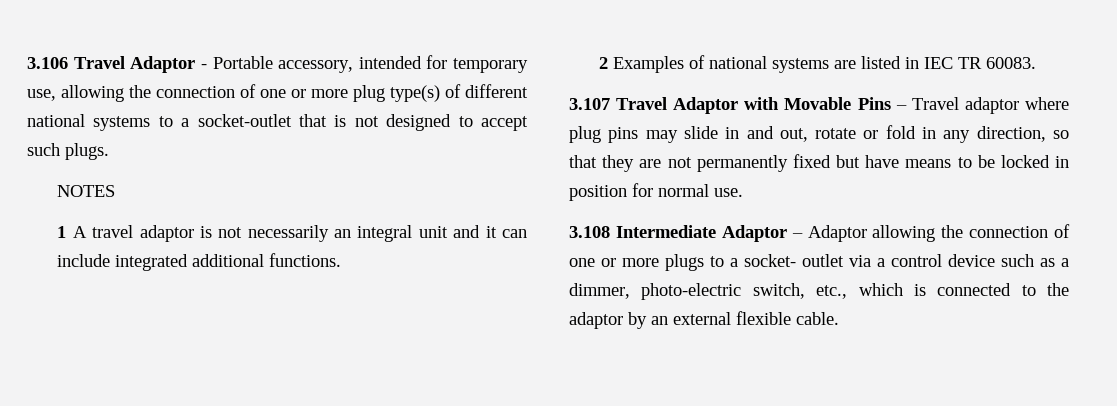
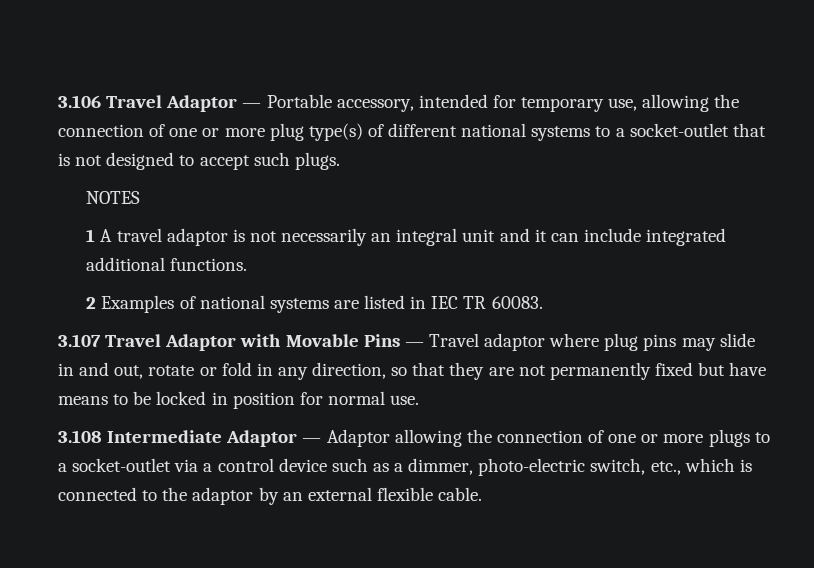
- 3.106 Travel Adaptor - Portable accessory, intended for temporary use, allowing the connection of one or more plug type(s) of different national systems to a socket-outlet that is not designed to accept such plugs.
+ 3.106 Travel Adaptor — Portable accessory, intended for temporary use, allowing the connection of one or more plug type(s) of different national systems to a socket-outlet that is not designed to accept such plugs.
- 3.107 Travel Adaptor with Movable Pins – Travel adaptor where plug pins may slide in and out, rotate or fold in any direction, so that they are not permanently fixed but have means to be locked in position for normal use.
+ 3.107 Travel Adaptor with Movable Pins — Travel adaptor where plug pins may slide in and out, rotate or fold in any direction, so that they are not permanently fixed but have means to be locked in position for normal use.
- 3.108 Intermediate Adaptor – Adaptor allowing the connection of one or more plugs to a socket- outlet via a control device such as a dimmer, photo-electric switch, etc., which is connected to the adaptor by an external flexible cable.
+ 3.108 Intermediate Adaptor — Adaptor allowing the connection of one or more plugs to a socket-outlet via a control device such as a dimmer, photo-electric switch, etc., which is connected to the adaptor by an external flexible cable.

